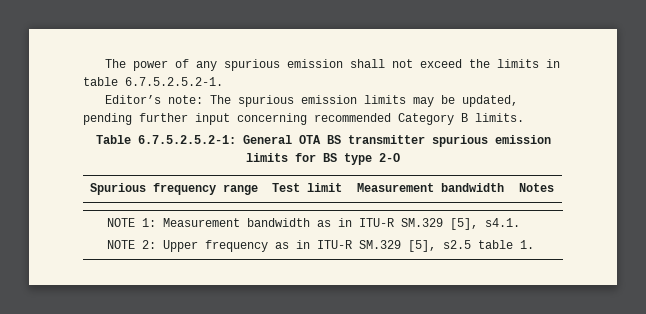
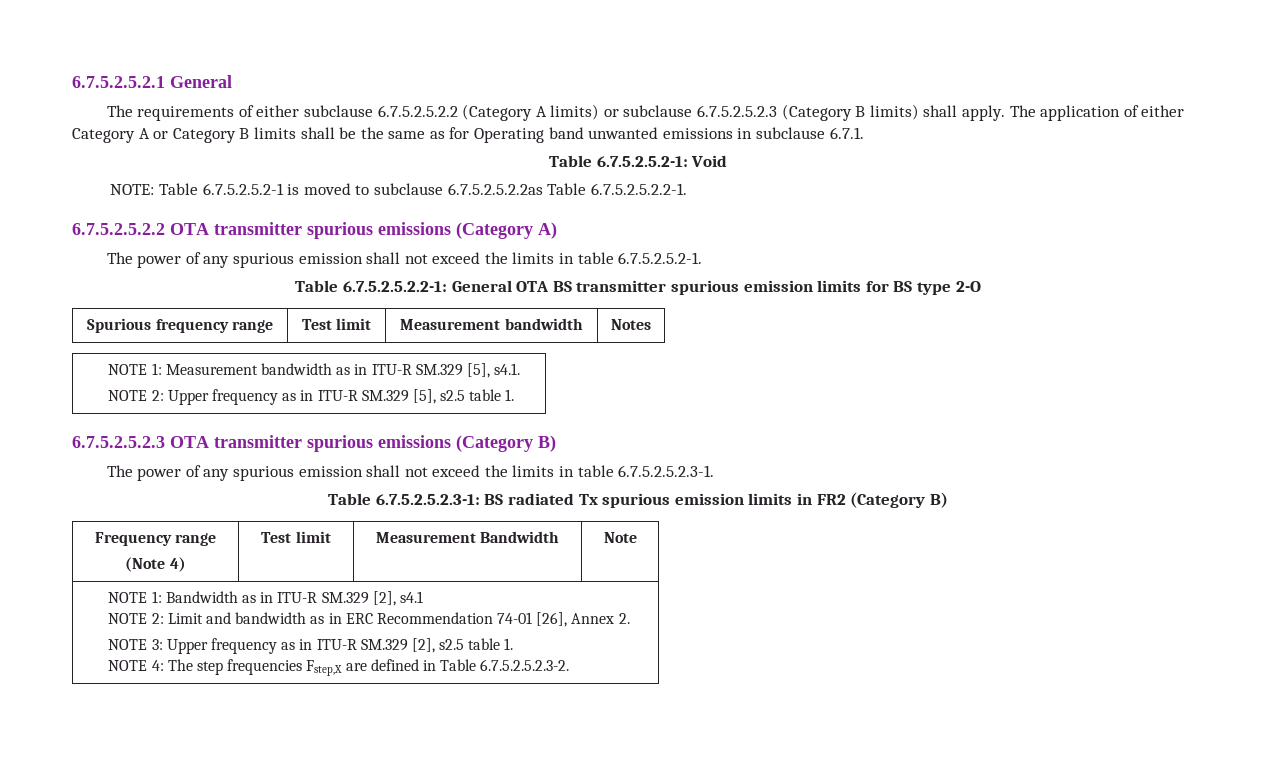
+ 6.7.5.2.5.2.1 General
+ The requirements of either subclause 6.7.5.2.5.2.2 (Category A limits) or subclause 6.7.5.2.5.2.3 (Category B limits) shall apply. The application of either Category A or Category B limits shall be the same as for Operating band unwanted emissions in subclause 6.7.1.
+ Table 6.7.5.2.5.2-1: Void
+ NOTE: Table 6.7.5.2.5.2-1 is moved to subclause 6.7.5.2.5.2.2as Table 6.7.5.2.5.2.2-1.
+ 6.7.5.2.5.2.2 OTA transmitter spurious emissions (Category A)
- Editor’s note: The spurious emission limits may be updated, pending further input concerning recommended Category B limits.
- Table 6.7.5.2.5.2-1: General OTA BS transmitter spurious emission limits for BS type 2-O
+ Table 6.7.5.2.5.2.2-1: General OTA BS transmitter spurious emission limits for BS type 2-O
+ 6.7.5.2.5.2.3 OTA transmitter spurious emissions (Category B)
+ The power of any spurious emission shall not exceed the limits in table 6.7.5.2.5.2.3-1.
+ Table 6.7.5.2.5.2.3-1: BS radiated Tx spurious emission limits in FR2 (Category B)
+ Frequency range
+ (Note 4) | Test limit | Measurement Bandwidth | Note
+ NOTE 1: Bandwidth as in ITU-R SM.329 [2], s4.1
+ NOTE 2: Limit and bandwidth as in ERC Recommendation 74-01 [26], Annex 2.
+ NOTE 3: Upper frequency as in ITU-R SM.329 [2], s2.5 table 1.
+ NOTE 4: The step frequencies Fstep,X are defined in Table 6.7.5.2.5.2.3-2.

